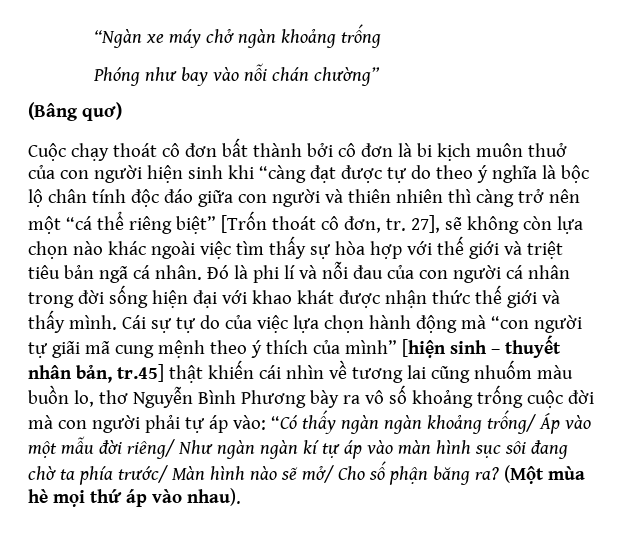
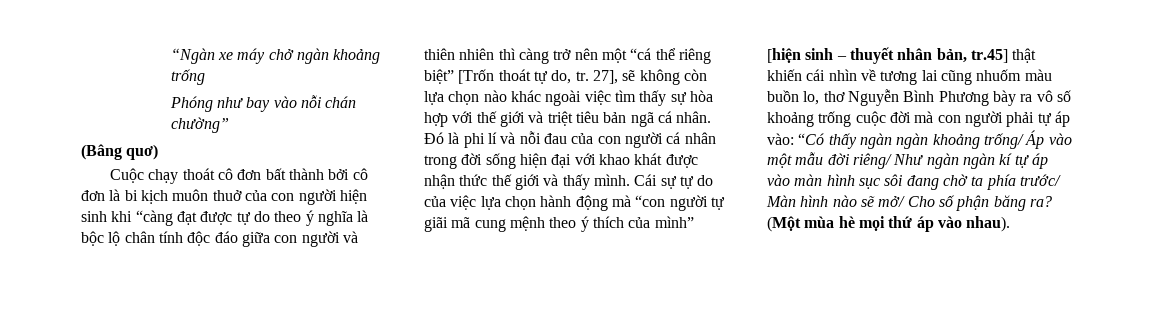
- Cuộc chạy thoát cô đơn bất thành bởi cô đơn là bi kịch muôn thuở của con người hiện sinh khi “càng đạt được tự do theo ý nghĩa là bộc lộ chân tính độc đáo giữa con người và thiên nhiên thì càng trở nên một “cá thể riêng biệt” [Trốn thoát cô đơn, tr.
+ Cuộc chạy thoát cô đơn bất thành bởi cô đơn là bi kịch muôn thuở của con người hiện sinh khi “càng đạt được tự do theo ý nghĩa là bộc lộ chân tính độc đáo giữa con người và thiên nhiên thì càng trở nên một “cá thể riêng biệt” [Trốn thoát tự do, tr.

